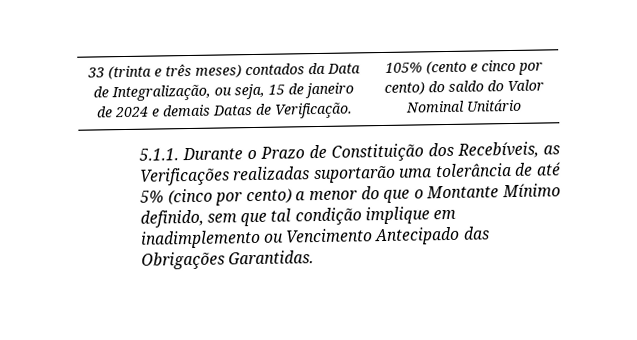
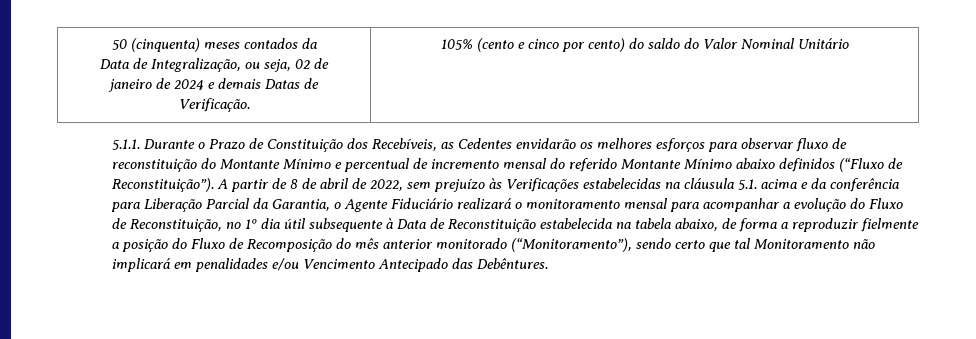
- 33 (trinta e três meses) contados da Data de Integralização, ou seja, 15 de janeiro de 2024 e demais Datas de Verificação. | 105% (cento e cinco por cento) do saldo do Valor Nominal Unitário
+ 50 (cinquenta) meses contados da
+ Data de Integralização, ou seja, 02 de
+ janeiro de 2024 e demais Datas de
+ Verificação. | 105% (cento e cinco por cento) do saldo do Valor Nominal Unitário
- 5.1.1. Durante o Prazo de Constituição dos Recebíveis, as Verificações realizadas suportarão uma tolerância de até 5% (cinco por cento) a menor do que o Montante Mínimo definido, sem que tal condição implique em inadimplemento ou Vencimento Antecipado das Obrigações Garantidas.
+ 5.1.1. Durante o Prazo de Constituição dos Recebíveis, as Cedentes envidarão os melhores esforços para observar fluxo de reconstituição do Montante Mínimo e percentual de incremento mensal do referido Montante Mínimo abaixo definidos (“Fluxo de Reconstituição”). A partir de 8 de abril de 2022, sem prejuízo às Verificações estabelecidas na cláusula 5.1. acima e da conferência para Liberação Parcial da Garantia, o Agente Fiduciário realizará o monitoramento mensal para acompanhar a evolução do Fluxo de Reconstituição, no 1º dia útil subsequente à Data de Reconstituição estabelecida na tabela abaixo, de forma a reproduzir fielmente a posição do Fluxo de Recomposição do mês anterior monitorado (“Monitoramento”), sendo certo que tal Monitoramento não implicará em penalidades e/ou Vencimento Antecipado das Debêntures.

